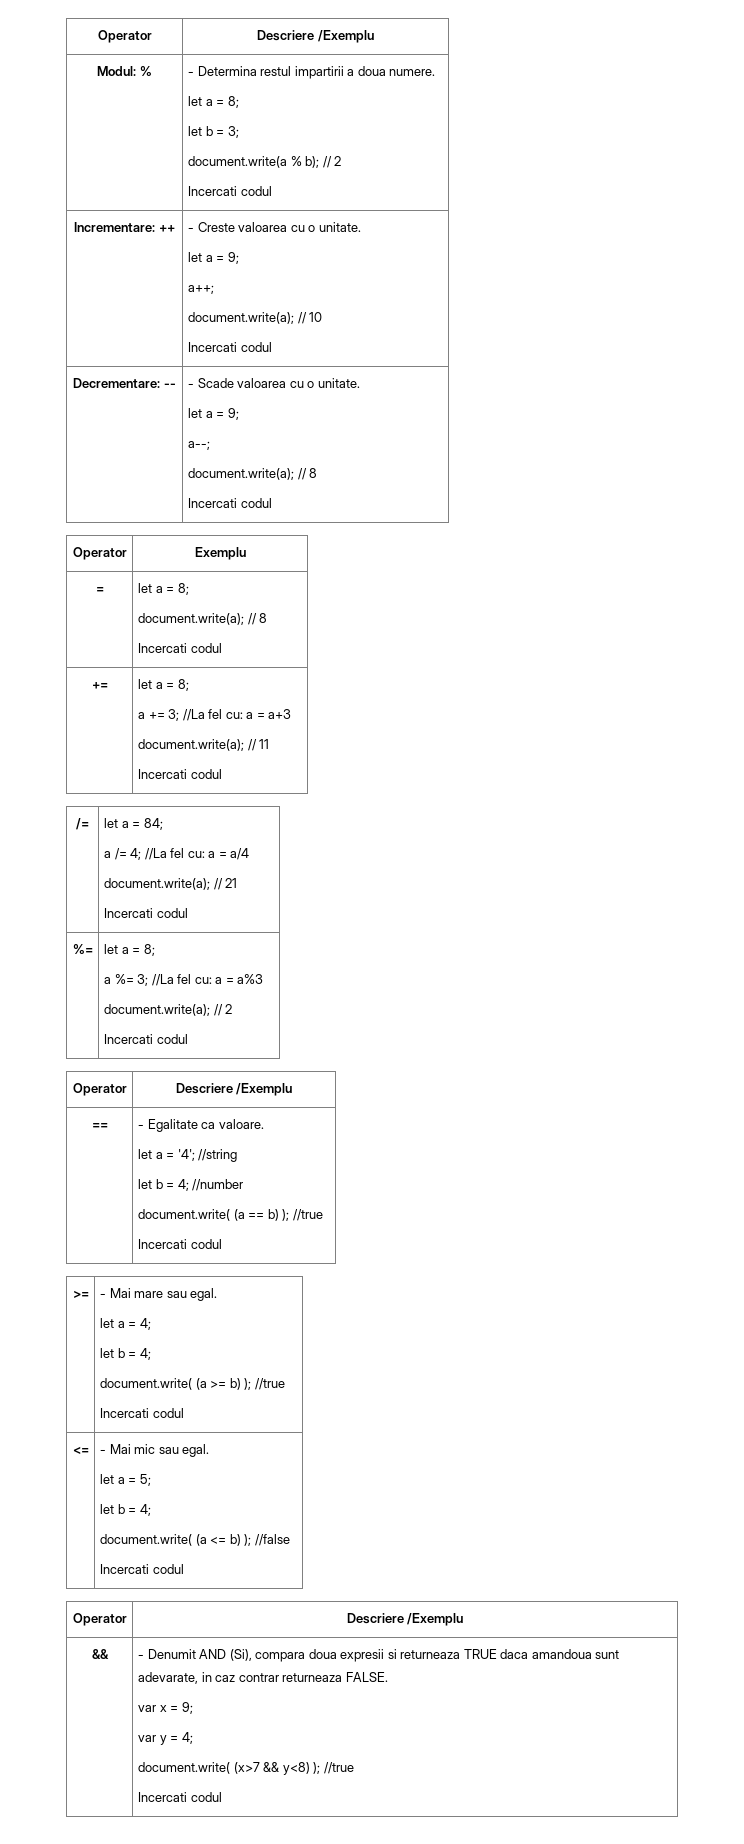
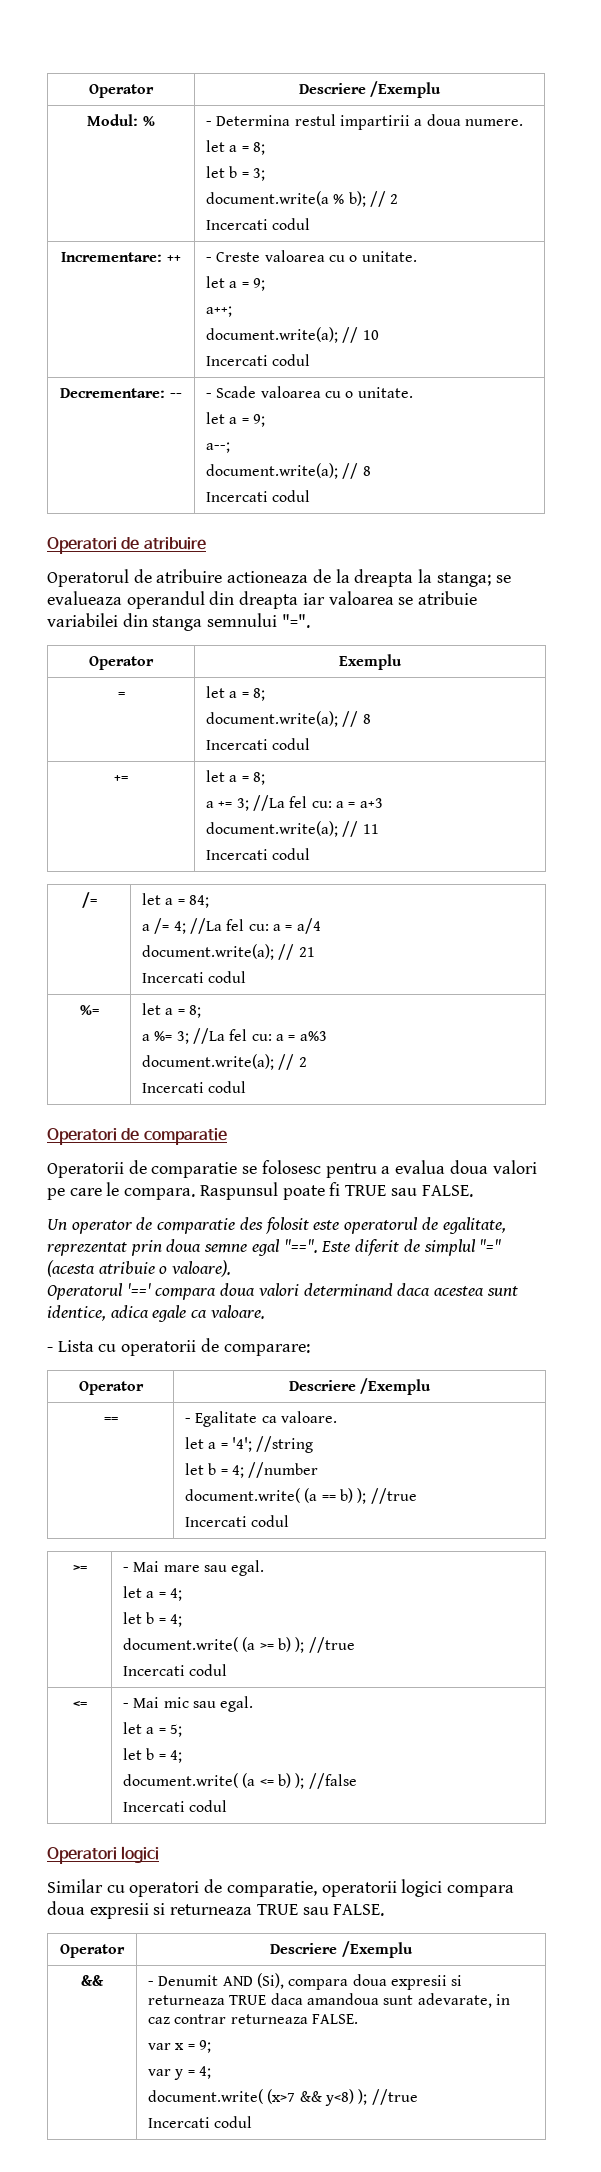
+ Operatori de atribuire
+ Operatorul de atribuire actioneaza de la dreapta la stanga; se evalueaza operandul din dreapta iar valoarea se atribuie variabilei din stanga semnului "=".
+ Operatori de comparatie
+ Operatorii de comparatie se folosesc pentru a evalua doua valori pe care le compara. Raspunsul poate fi TRUE sau FALSE.
+ Un operator de comparatie des folosit este operatorul de egalitate, reprezentat prin doua semne egal "==". Este diferit de simplul "=" (acesta atribuie o valoare).
+ Operatorul '==' compara doua valori determinand daca acestea sunt identice, adica egale ca valoare.
+ - Lista cu operatorii de comparare:
+ Operatori logici
+ Similar cu operatori de comparatie, operatorii logici compara doua expresii si returneaza TRUE sau FALSE.

